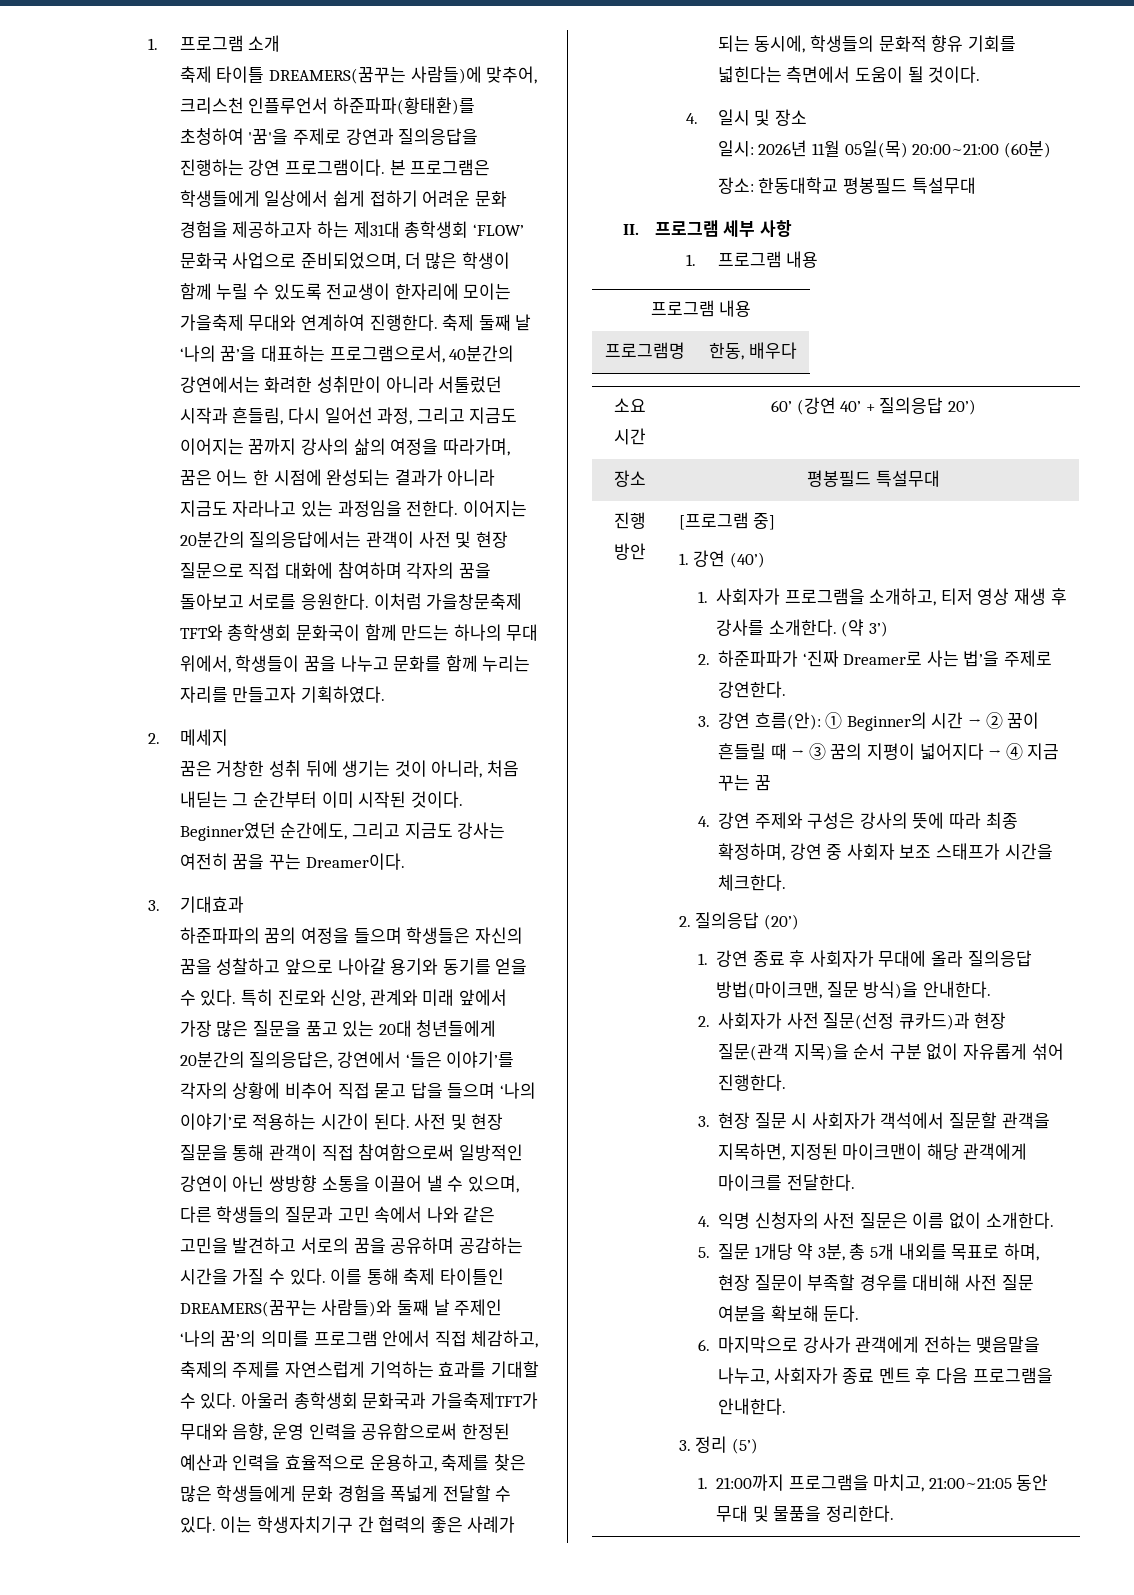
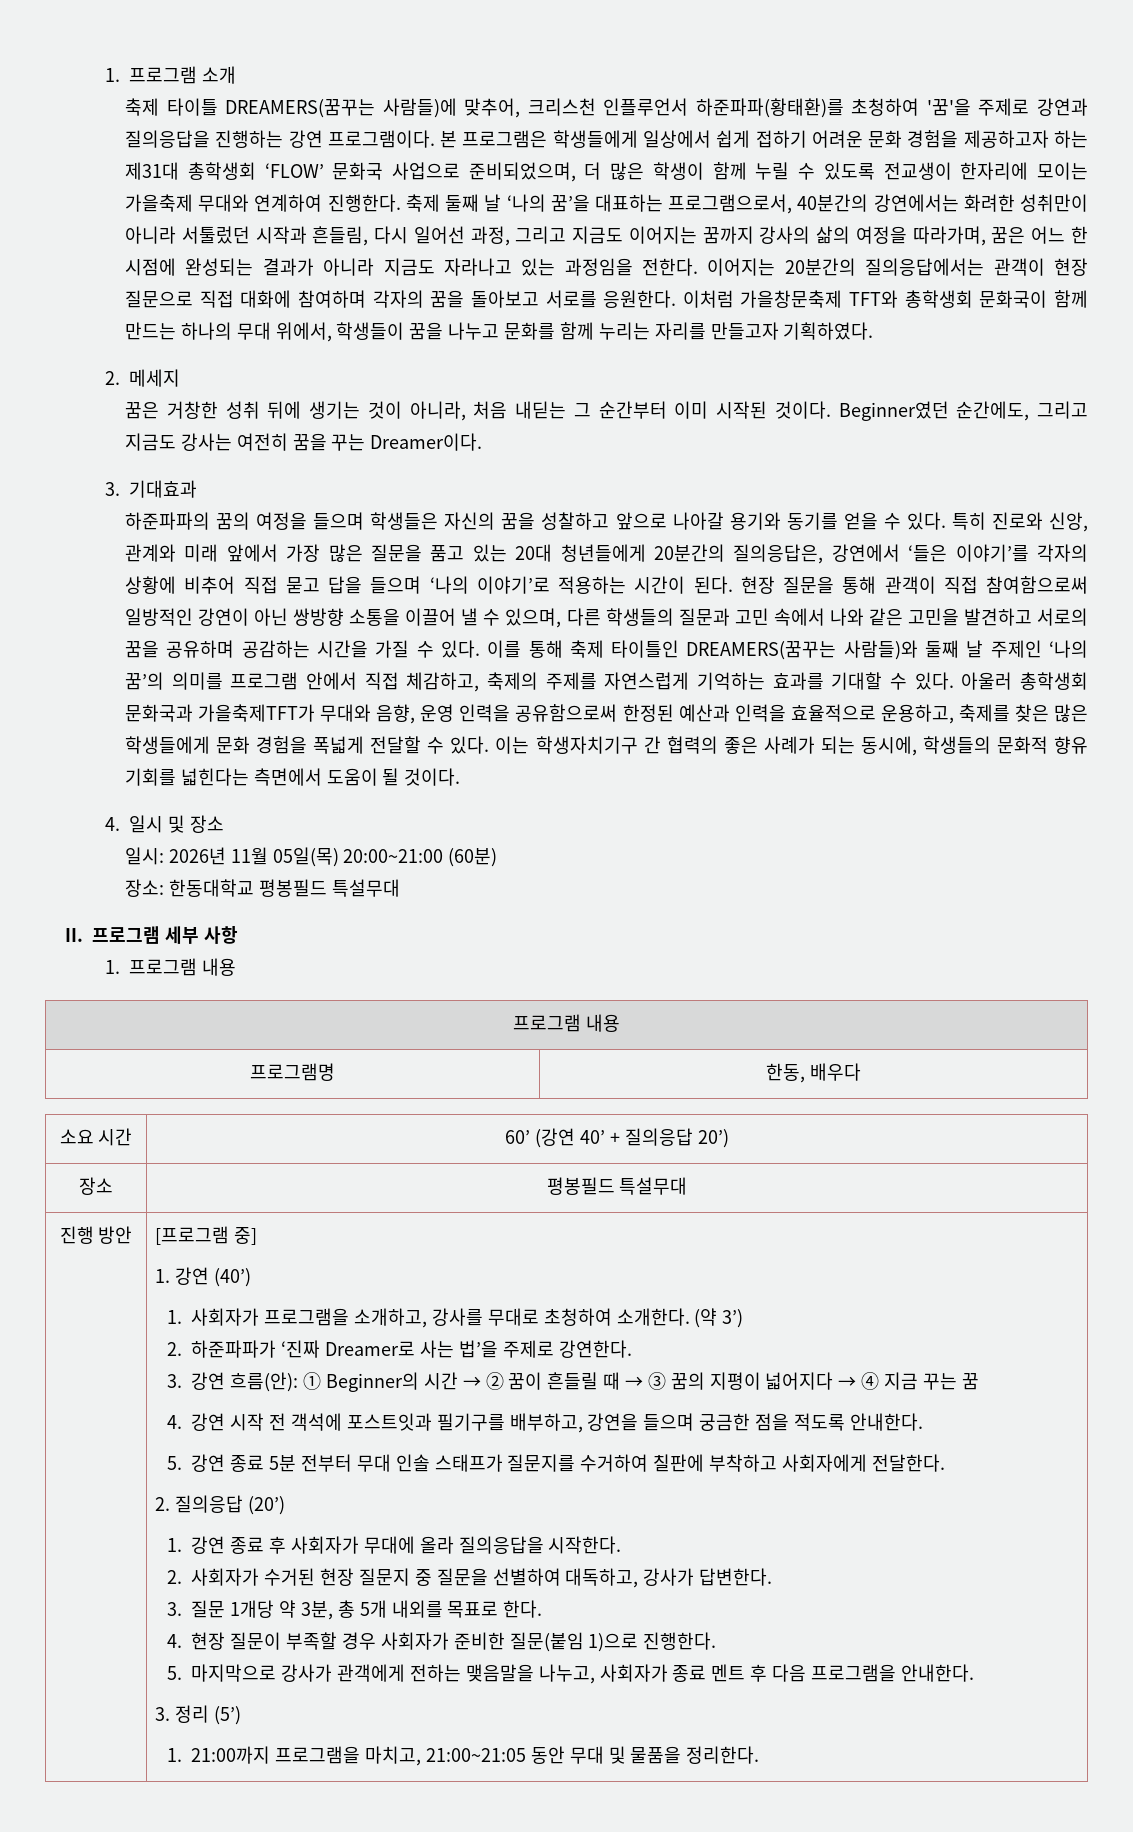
- 이어지는 20분간의 질의응답에서는 관객이 사전 및 현장 질문으로 직접 대화에 참여하며 각자의 꿈을 돌아보고 서로를 응원한다.
+ 이어지는 20분간의 질의응답에서는 관객이 현장 질문으로 직접 대화에 참여하며 각자의 꿈을 돌아보고 서로를 응원한다.
- 사전 및 현장 질문을 통해 관객이 직접 참여함으로써 일방적인 강연이 아닌 쌍방향 소통을 이끌어 낼 수 있으며, 다른 학생들의 질문과 고민 속에서 나와 같은 고민을 발견하고 서로의 꿈을 공유하며 공감하는 시간을 가질 수 있다.
+ 현장 질문을 통해 관객이 직접 참여함으로써 일방적인 강연이 아닌 쌍방향 소통을 이끌어 낼 수 있으며, 다른 학생들의 질문과 고민 속에서 나와 같은 고민을 발견하고 서로의 꿈을 공유하며 공감하는 시간을 가질 수 있다.
- 1. 사회자가 프로그램을 소개하고, 티저 영상 재생 후 강사를 소개한다.
+ 1. 사회자가 프로그램을 소개하고, 강사를 무대로 초청하여 소개한다.
- 4. 강연 주제와 구성은 강사의 뜻에 따라 최종 확정하며, 강연 중 사회자 보조 스태프가 시간을 체크한다.
+ 4. 강연 시작 전 객석에 포스트잇과 필기구를 배부하고, 강연을 들으며 궁금한 점을 적도록 안내한다.
+ 5. 강연 종료 5분 전부터 무대 인솔 스태프가 질문지를 수거하여 칠판에 부착하고 사회자에게 전달한다.
- 1. 강연 종료 후 사회자가 무대에 올라 질의응답 방법(마이크맨, 질문 방식)을 안내한다.
- 2. 사회자가 사전 질문(선정 큐카드)과 현장 질문(관객 지목)을 순서 구분 없이 자유롭게 섞어 진행한다.
- 3. 현장 질문 시 사회자가 객석에서 질문할 관객을 지목하면, 지정된 마이크맨이 해당 관객에게 마이크를 전달한다.
- 4. 익명 신청자의 사전 질문은 이름 없이 소개한다.
- 5. 질문 1개당 약 3분, 총 5개 내외를 목표로 하며, 현장 질문이 부족할 경우를 대비해 사전 질문 여분을 확보해 둔다.
- 6. 마지막으로 강사가 관객에게 전하는 맺음말을 나누고, 사회자가 종료 멘트 후 다음 프로그램을 안내한다.
+ 1. 강연 종료 후 사회자가 무대에 올라 질의응답을 시작한다.
+ 2. 사회자가 수거된 현장 질문지 중 질문을 선별하여 대독하고, 강사가 답변한다.
+ 3. 질문 1개당 약 3분, 총 5개 내외를 목표로 한다.
+ 4. 현장 질문이 부족할 경우 사회자가 준비한 질문(붙임 1)으로 진행한다.
+ 5. 마지막으로 강사가 관객에게 전하는 맺음말을 나누고, 사회자가 종료 멘트 후 다음 프로그램을 안내한다.

